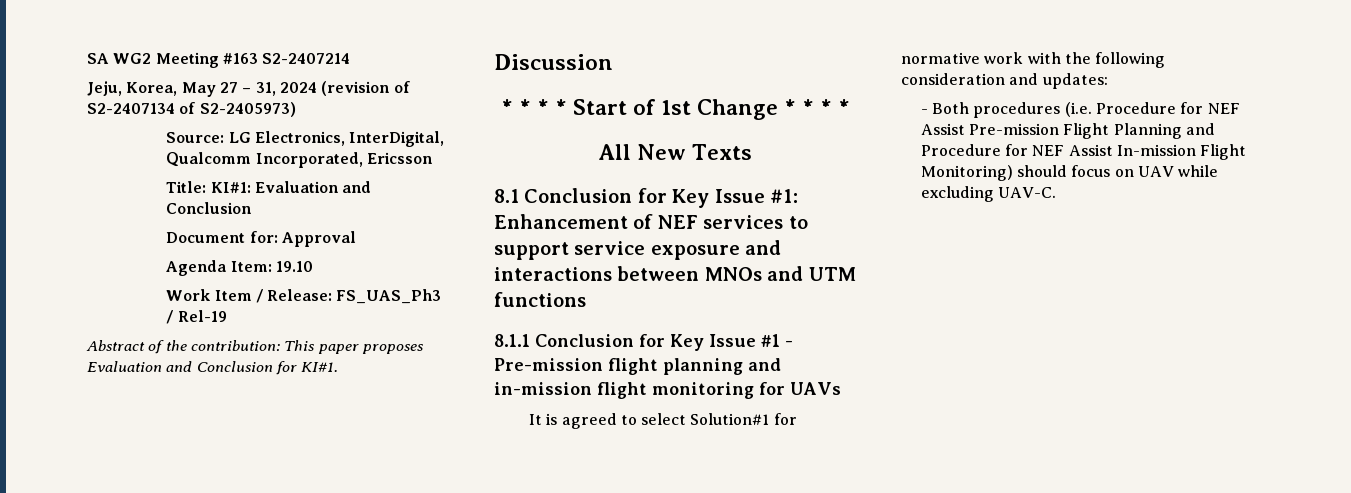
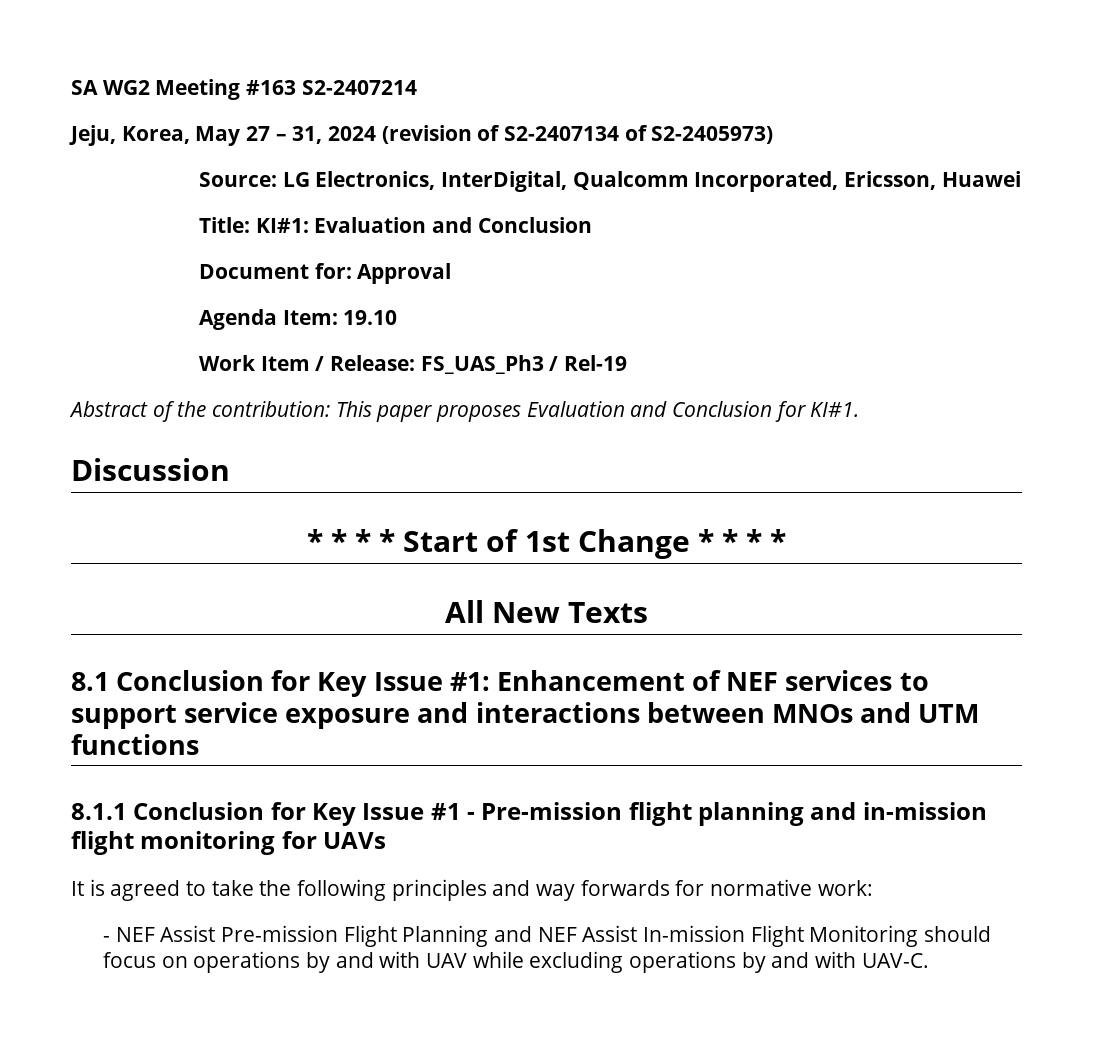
- Source: LG Electronics, InterDigital, Qualcomm Incorporated, Ericsson
+ Source: LG Electronics, InterDigital, Qualcomm Incorporated, Ericsson, Huawei
- It is agreed to select Solution#1 for normative work with the following consideration and updates:
- - Both procedures (i.e. Procedure for NEF Assist Pre-mission Flight Planning and Procedure for NEF Assist In-mission Flight Monitoring) should focus on UAV while excluding UAV-C.
+ It is agreed to take the following principles and way forwards for normative work:
+ - NEF Assist Pre-mission Flight Planning and NEF Assist In-mission Flight Monitoring should focus on operations by and with UAV while excluding operations by and with UAV-C.

